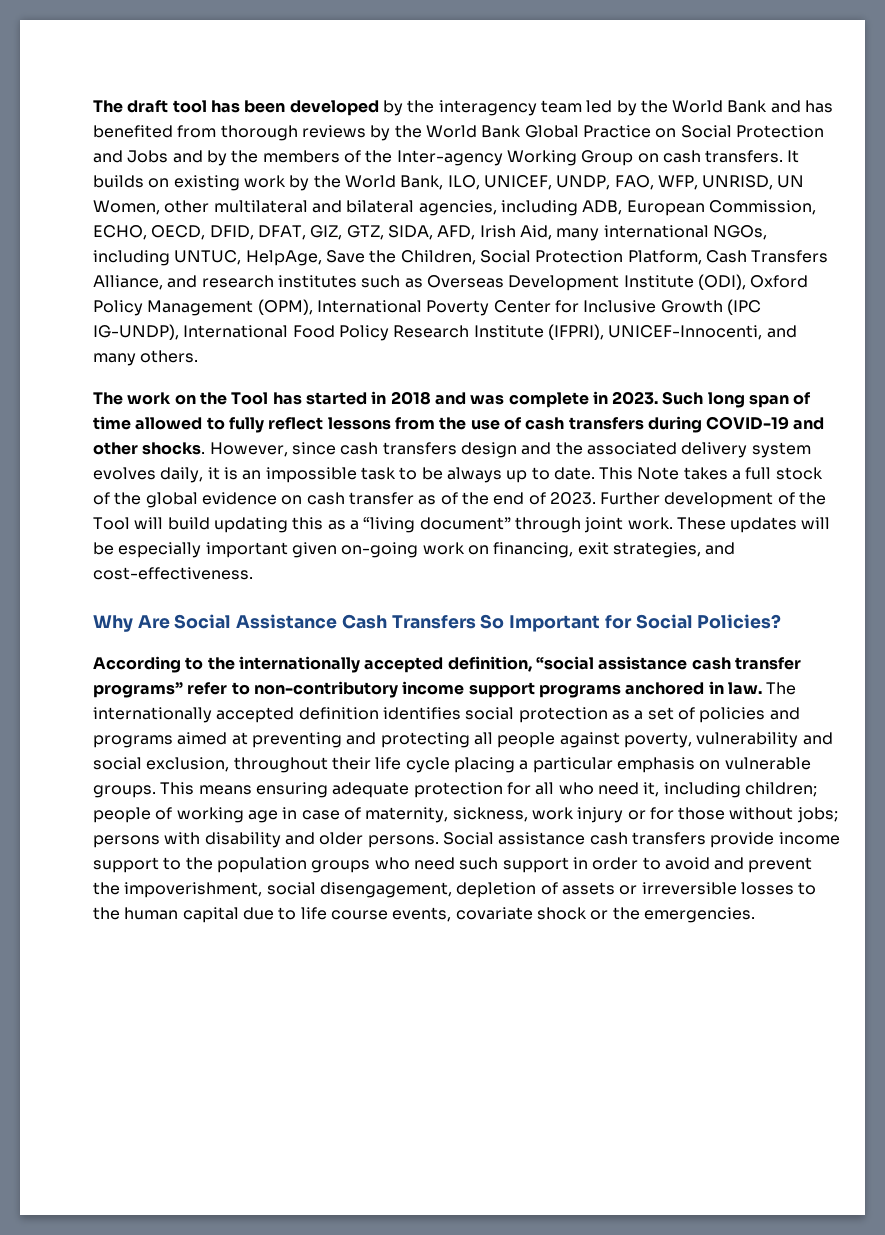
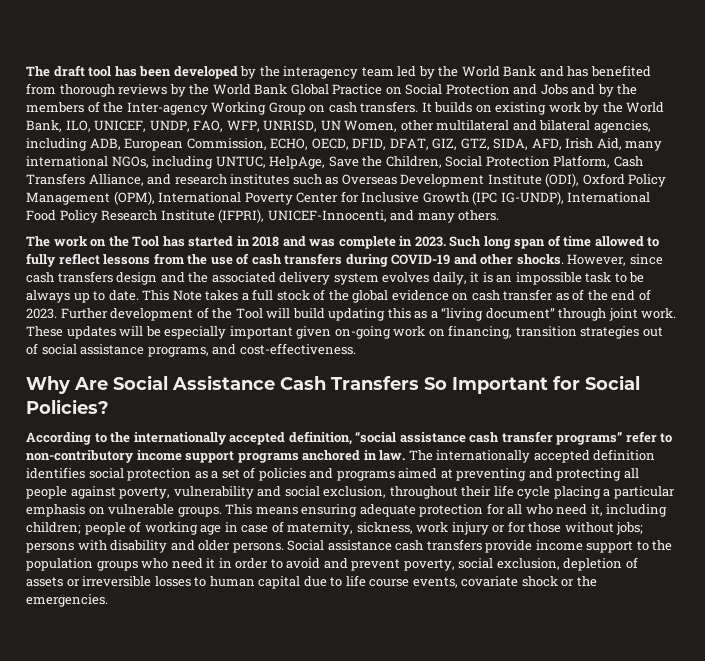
- These updates will be especially important given on-going work on financing, exit strategies, and cost-effectiveness.
+ These updates will be especially important given on-going work on financing, transition strategies out of social assistance programs, and cost-effectiveness.
- Social assistance cash transfers provide income support to the population groups who need such support in order to avoid and prevent the impoverishment, social disengagement, depletion of assets or irreversible losses to the human capital due to life course events, covariate shock or the emergencies.
+ Social assistance cash transfers provide income support to the population groups who need it in order to avoid and prevent poverty, social exclusion, depletion of assets or irreversible losses to human capital due to life course events, covariate shock or the emergencies.

